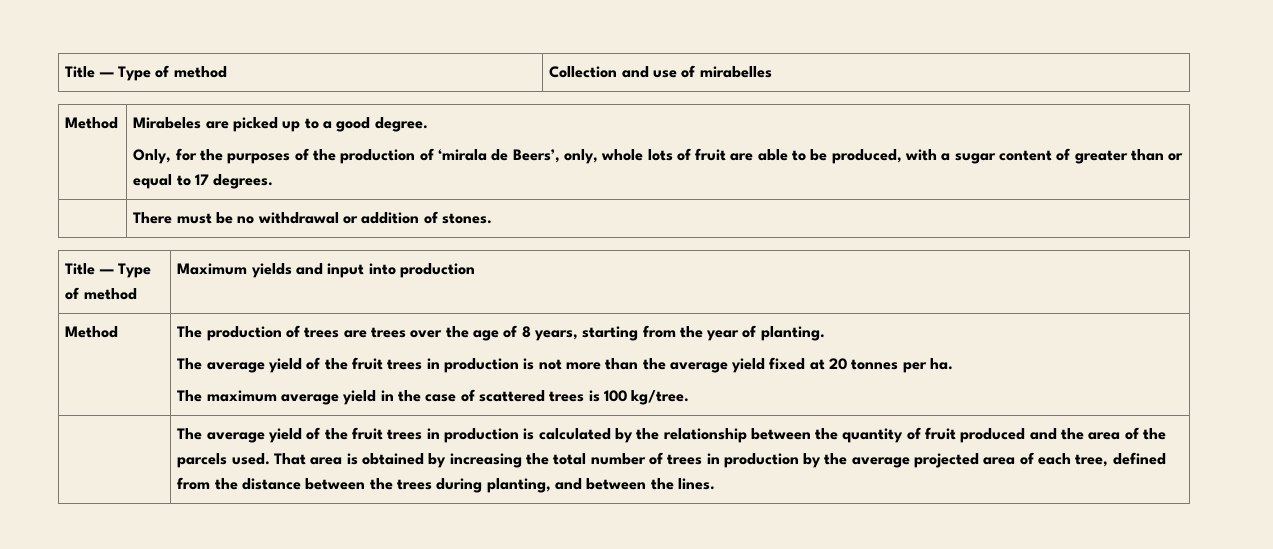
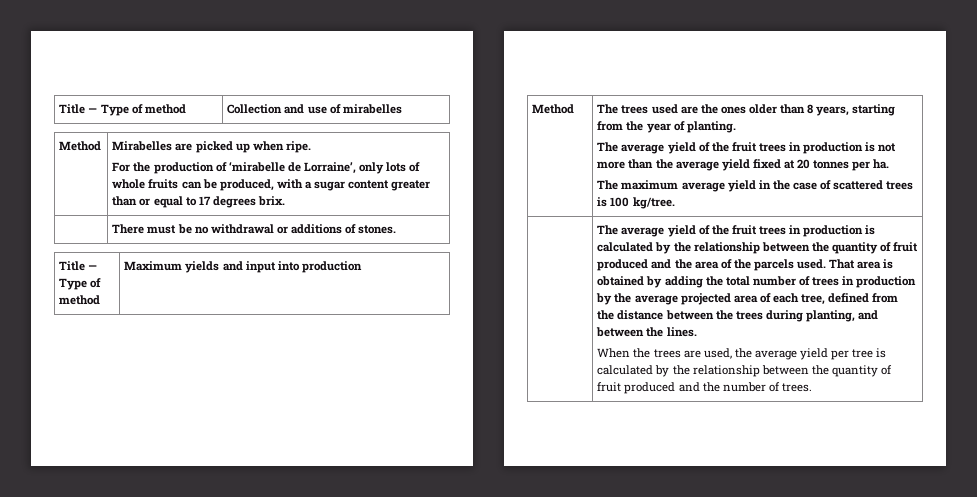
- Mirabeles are picked up to a good degree.
- Only, for the purposes of the production of ‘mirala de Beers’, only, whole lots of fruit are able to be produced, with a sugar content of greater than or equal to 17 degrees.
+ Mirabelles are picked up when ripe.
+ For the production of ‘mirabelle de Lorraine’, only lots of whole fruits can be produced, with a sugar content greater than or equal to 17 degrees brix.
- | There must be no withdrawal or addition of stones.
+ | There must be no withdrawal or additions of stones.
- The production of trees are trees over the age of 8 years, starting from the year of planting.
+ The trees used are the ones older than 8 years, starting from the year of planting.
- That area is obtained by increasing the total number of trees in production by the average projected area of each tree, defined from the distance between the trees during planting, and between the lines.
+ That area is obtained by adding the total number of trees in production by the average projected area of each tree, defined from the distance between the trees during planting, and between the lines.
+ When the trees are used, the average yield per tree is calculated by the relationship between the quantity of fruit produced and the number of trees.

